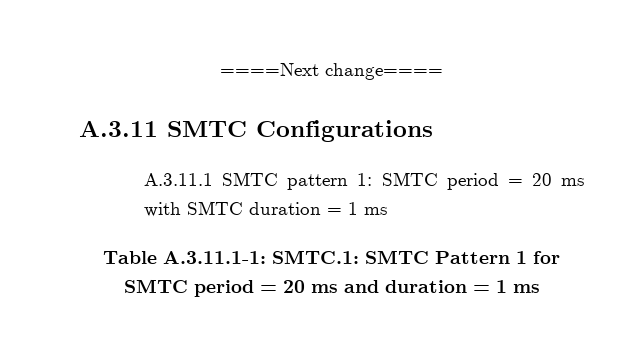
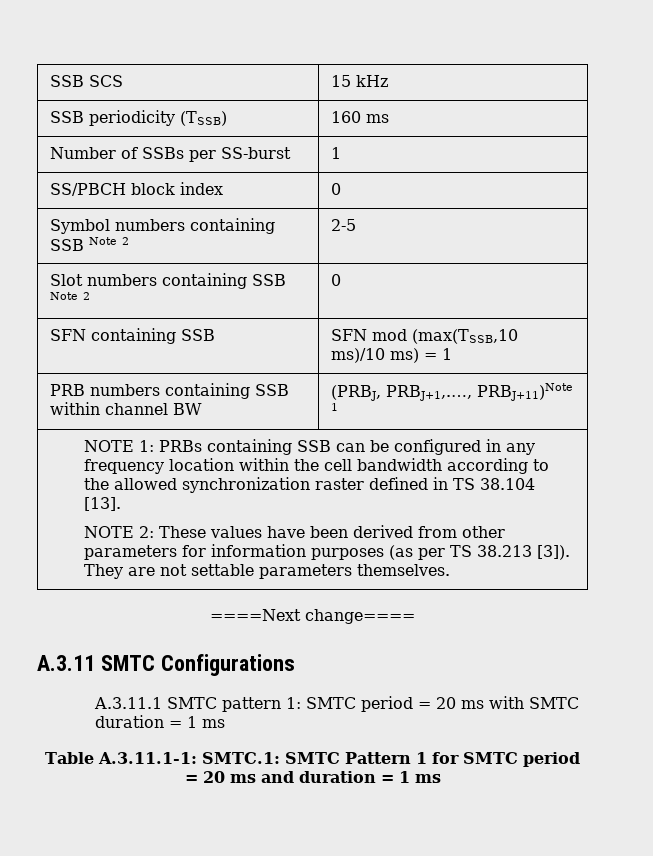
+ SSB SCS | 15 kHz
+ SSB periodicity (TSSB) | 160 ms
+ Number of SSBs per SS-burst | 1
+ SS/PBCH block index | 0
+ Symbol numbers containing SSB Note 2 | 2-5
+ Slot numbers containing SSB Note 2 | 0
+ SFN containing SSB | SFN mod (max(TSSB,10 ms)/10 ms) = 1
+ PRB numbers containing SSB within channel BW | (PRBJ, PRBJ+1,.…, PRBJ+11)Note 1
+ NOTE 1: PRBs containing SSB can be configured in any frequency location within the cell bandwidth according to the allowed synchronization raster defined in TS 38.104 [13].
+ NOTE 2: These values have been derived from other parameters for information purposes (as per TS 38.213 [3]). They are not settable parameters themselves.

